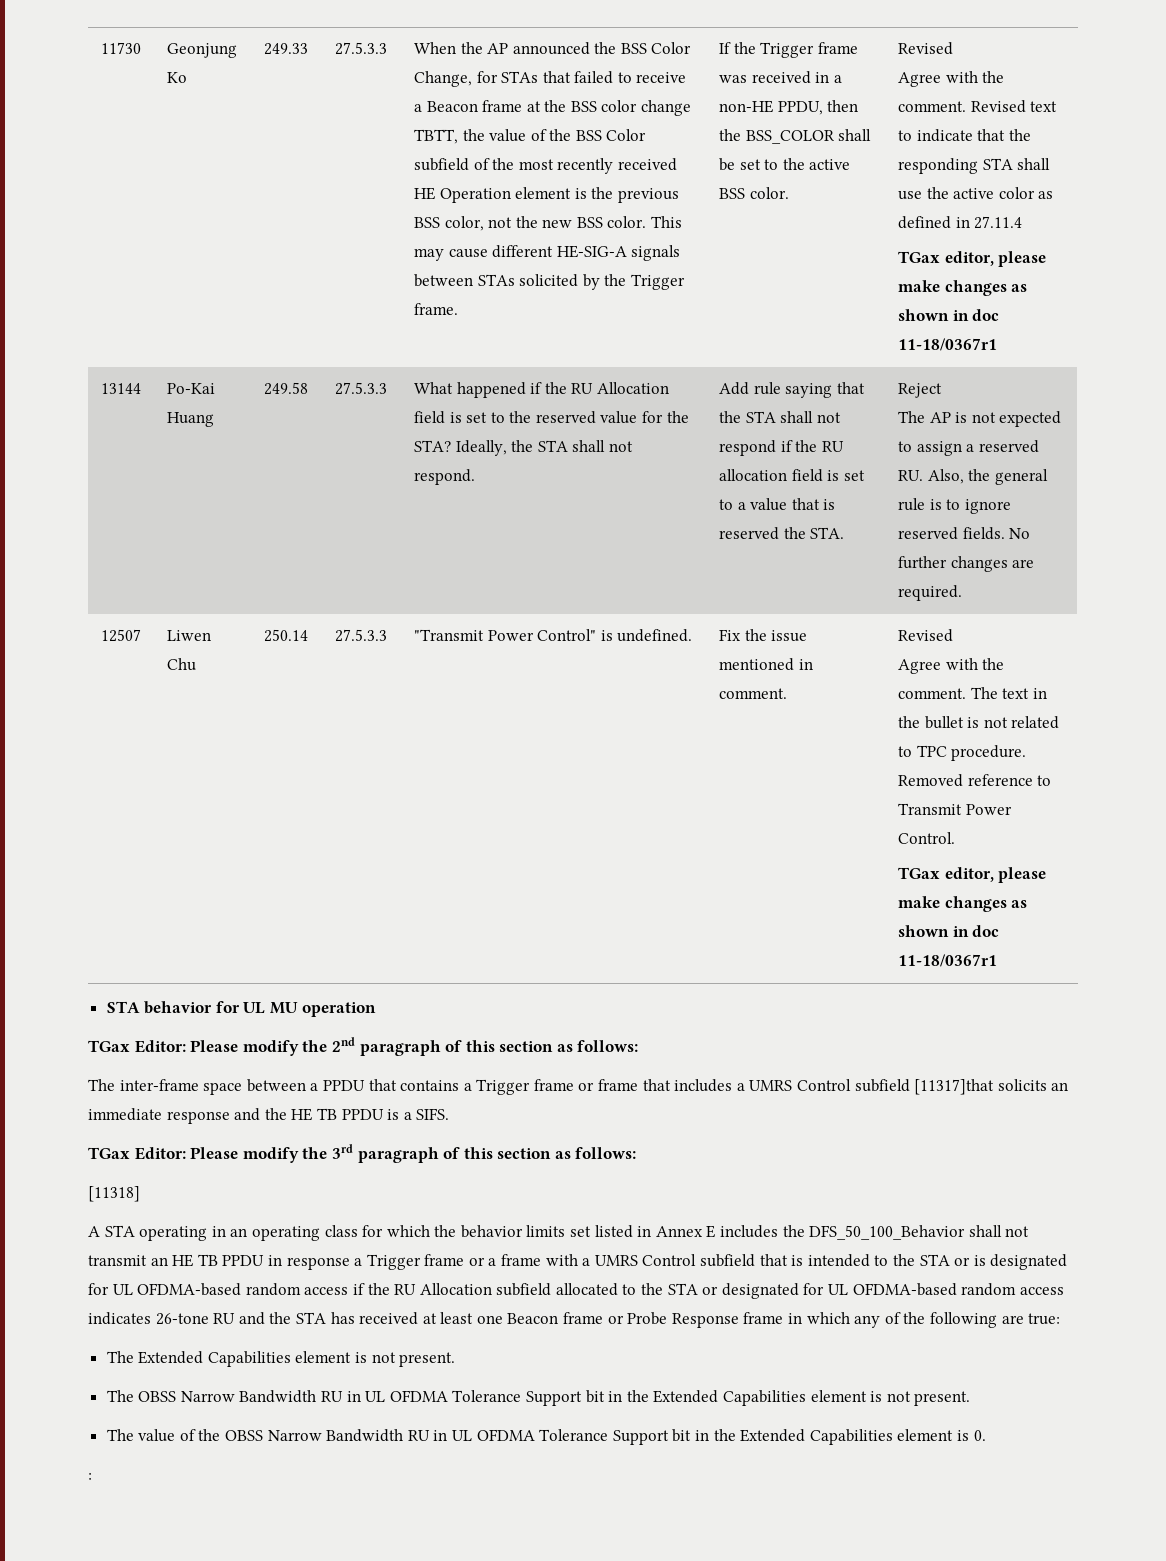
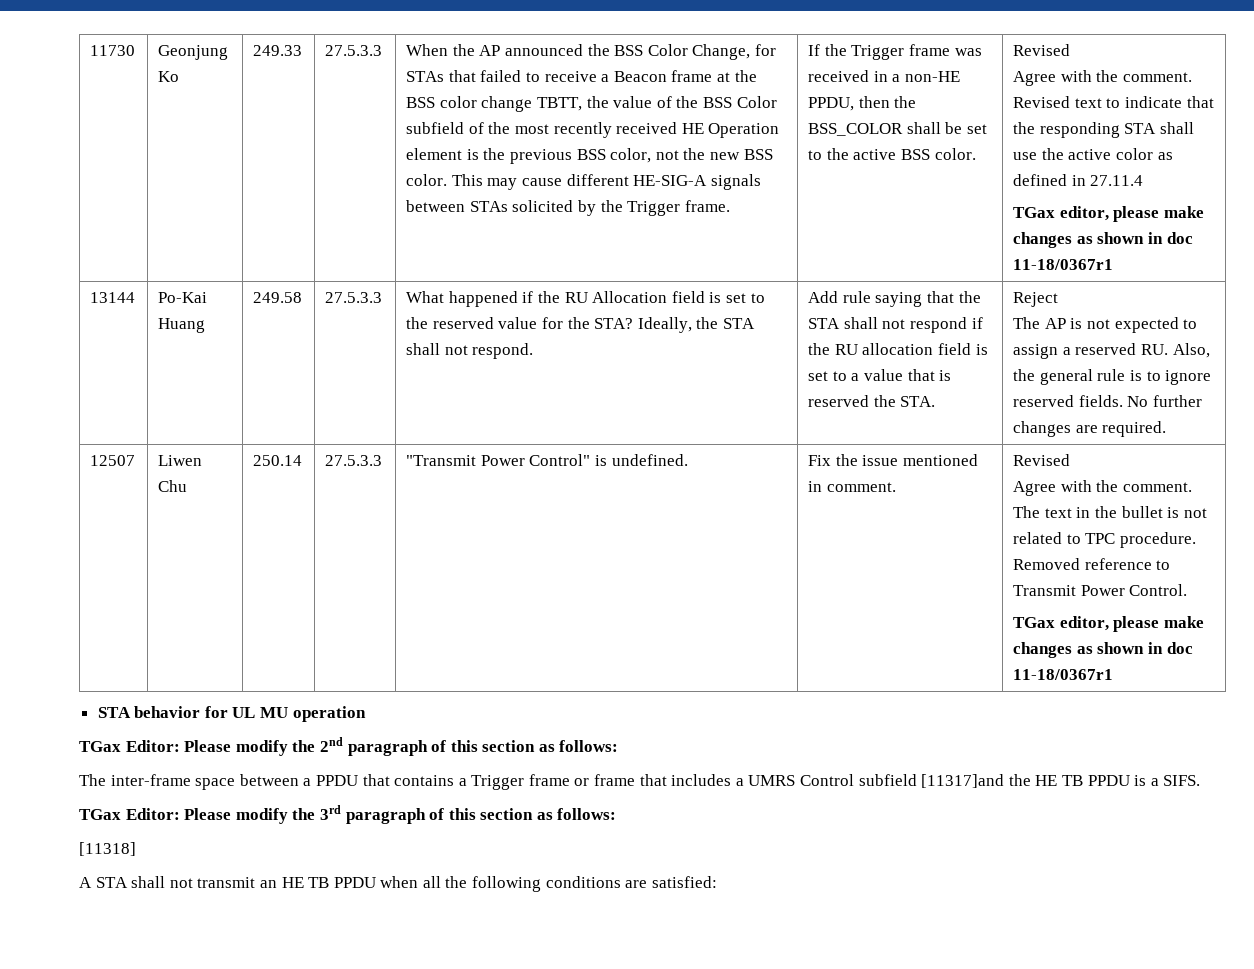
- The inter-frame space between a PPDU that contains a Trigger frame or frame that includes a UMRS Control subfield [11317]that solicits an immediate response and the HE TB PPDU is a SIFS.
+ The inter-frame space between a PPDU that contains a Trigger frame or frame that includes a UMRS Control subfield [11317]and the HE TB PPDU is a SIFS.
- A STA operating in an operating class for which the behavior limits set listed in Annex E includes the DFS_50_100_Behavior shall not transmit an HE TB PPDU in response a Trigger frame or a frame with a UMRS Control subfield that is intended to the STA or is designated for UL OFDMA-based random access if the RU Allocation subfield allocated to the STA or designated for UL OFDMA-based random access indicates 26-tone RU and the STA has received at least one Beacon frame or Probe Response frame in which any of the following are true:
- The Extended Capabilities element is not present.
- The OBSS Narrow Bandwidth RU in UL OFDMA Tolerance Support bit in the Extended Capabilities element is not present.
- The value of the OBSS Narrow Bandwidth RU in UL OFDMA Tolerance Support bit in the Extended Capabilities element is 0.
- :
+ A STA shall not transmit an HE TB PPDU when all the following conditions are satisfied:

